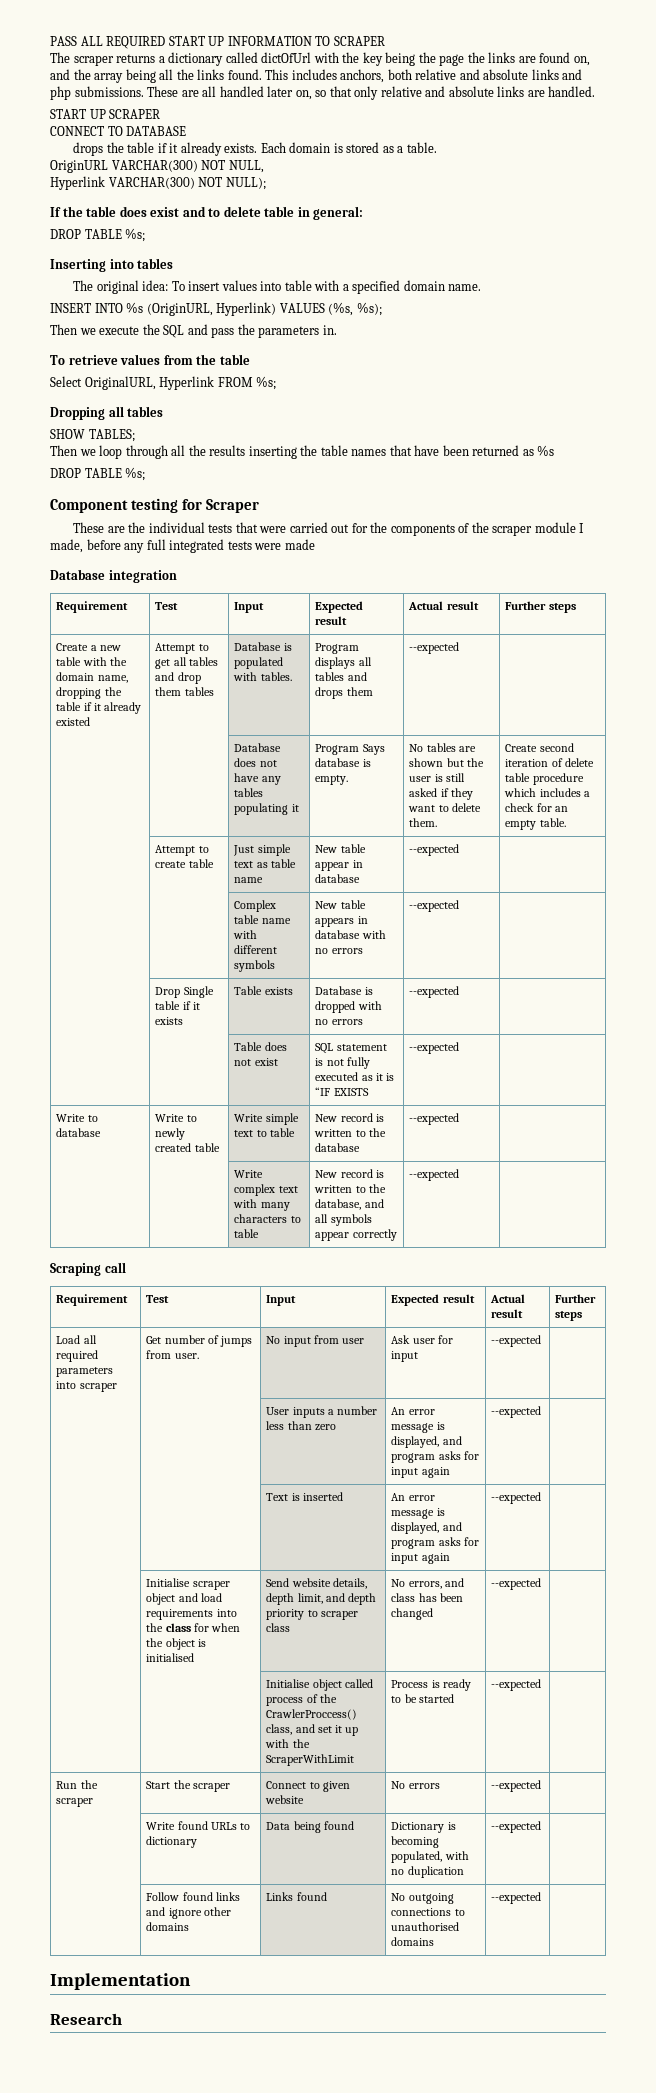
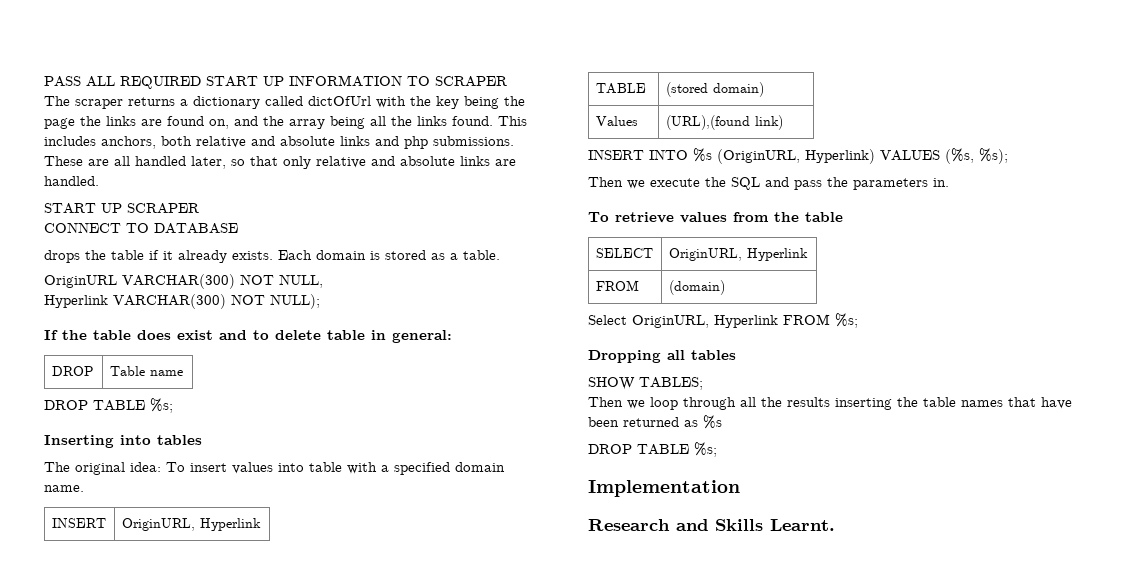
- These are all handled later on, so that only relative and absolute links are handled.
+ These are all handled later, so that only relative and absolute links are handled.
+ DROP | Table name
+ INSERT | OriginURL, Hyperlink
+ TABLE | (stored domain)
+ Values | (URL),(found link)
+ SELECT | OriginURL, Hyperlink
+ FROM | (domain)
- Select OriginalURL, Hyperlink FROM %s;
+ Select OriginURL, Hyperlink FROM %s;
- Component testing for Scraper
- These are the individual tests that were carried out for the components of the scraper module I made, before any full integrated tests were made
- Database integration
- Requirement | Test | Input | Expected result | Actual result | Further steps
- Create a new table with the domain name, dropping the table if it already existed | Attempt to get all tables and drop them tables | Database is populated with tables. | Program displays all tables and drops them | --expected |
- | | Database does not have any tables populating it | Program Says database is empty. | No tables are shown but the user is still asked if they want to delete them. | Create second iteration of delete table procedure which includes a check for an empty table.
- | Attempt to create table | Just simple text as table name | New table appear in database | --expected |
- | | Complex table name with different symbols | New table appears in database with no errors | --expected |
- | Drop Single table if it exists | Table exists | Database is dropped with no errors | --expected |
- | | Table does not exist | SQL statement is not fully executed as it is “IF EXISTS | --expected |
- Write to database | Write to newly created table | Write simple text to table | New record is written to the database | --expected |
- | | Write complex text with many characters to table | New record is written to the database, and all symbols appear correctly | --expected |
- Scraping call
- Requirement | Test | Input | Expected result | Actual result | Further steps
- Load all required parameters into scraper | Get number of jumps from user. | No input from user | Ask user for input | --expected |
- | | User inputs a number less than zero | An error message is displayed, and program asks for input again | --expected |
- | | Text is inserted | An error message is displayed, and program asks for input again | --expected |
- | Initialise scraper object and load requirements into the class for when the object is initialised | Send website details, depth limit, and depth priority to scraper class | No errors, and class has been changed | --expected |
- | | Initialise object called process of the CrawlerProccess() class, and set it up with the ScraperWithLimit | Process is ready to be started | --expected |
- Run the scraper | Start the scraper | Connect to given website | No errors | --expected |
- | Write found URLs to dictionary | Data being found | Dictionary is becoming populated, with no duplication | --expected |
- | Follow found links and ignore other domains | Links found | No outgoing connections to unauthorised domains | --expected |
- Research
+ Research and Skills Learnt.

